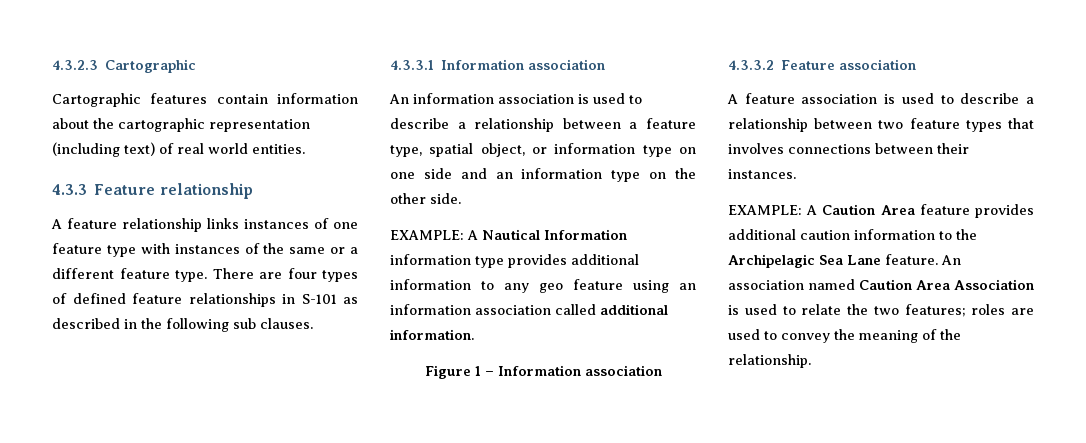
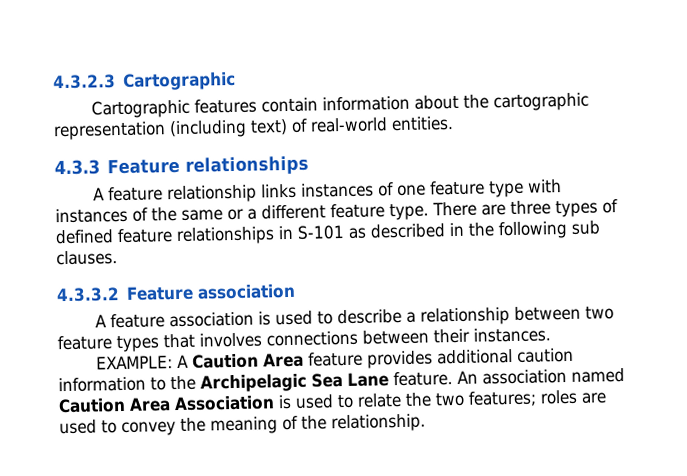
- Cartographic features contain information about the cartographic representation (including text) of real world entities.
+ Cartographic features contain information about the cartographic representation (including text) of real-world entities.
- 4.3.3 Feature relationship
+ 4.3.3 Feature relationships
- There are four types of defined feature relationships in S-101 as described in the following sub clauses.
+ There are three types of defined feature relationships in S-101 as described in the following sub clauses.
- 4.3.3.1 Information association
- An information association is used to describe a relationship between a feature type, spatial object, or information type on one side and an information type on the other side.
- EXAMPLE: A Nautical Information information type provides additional information to any geo feature using an information association called additional information.
- Figure 1 – Information association

